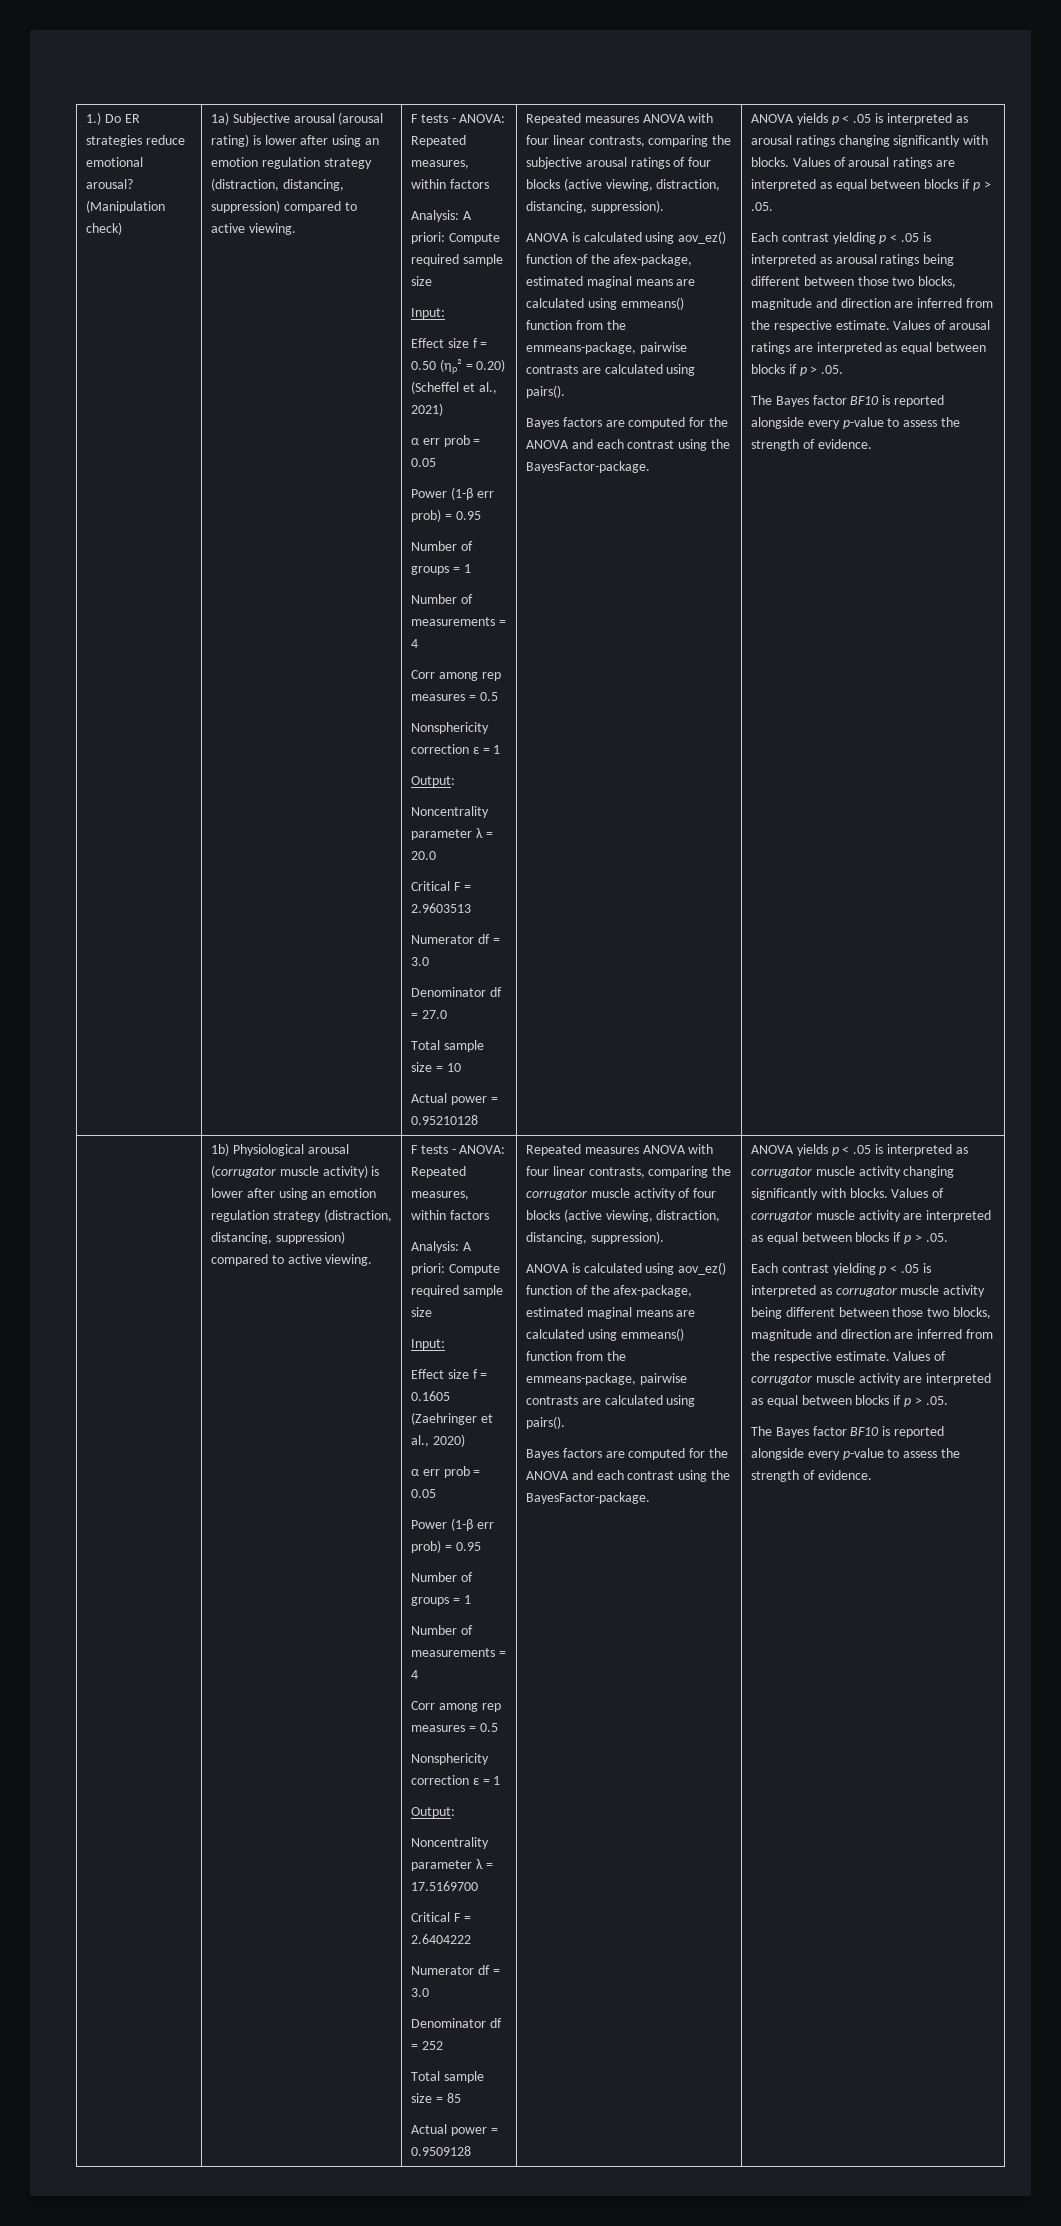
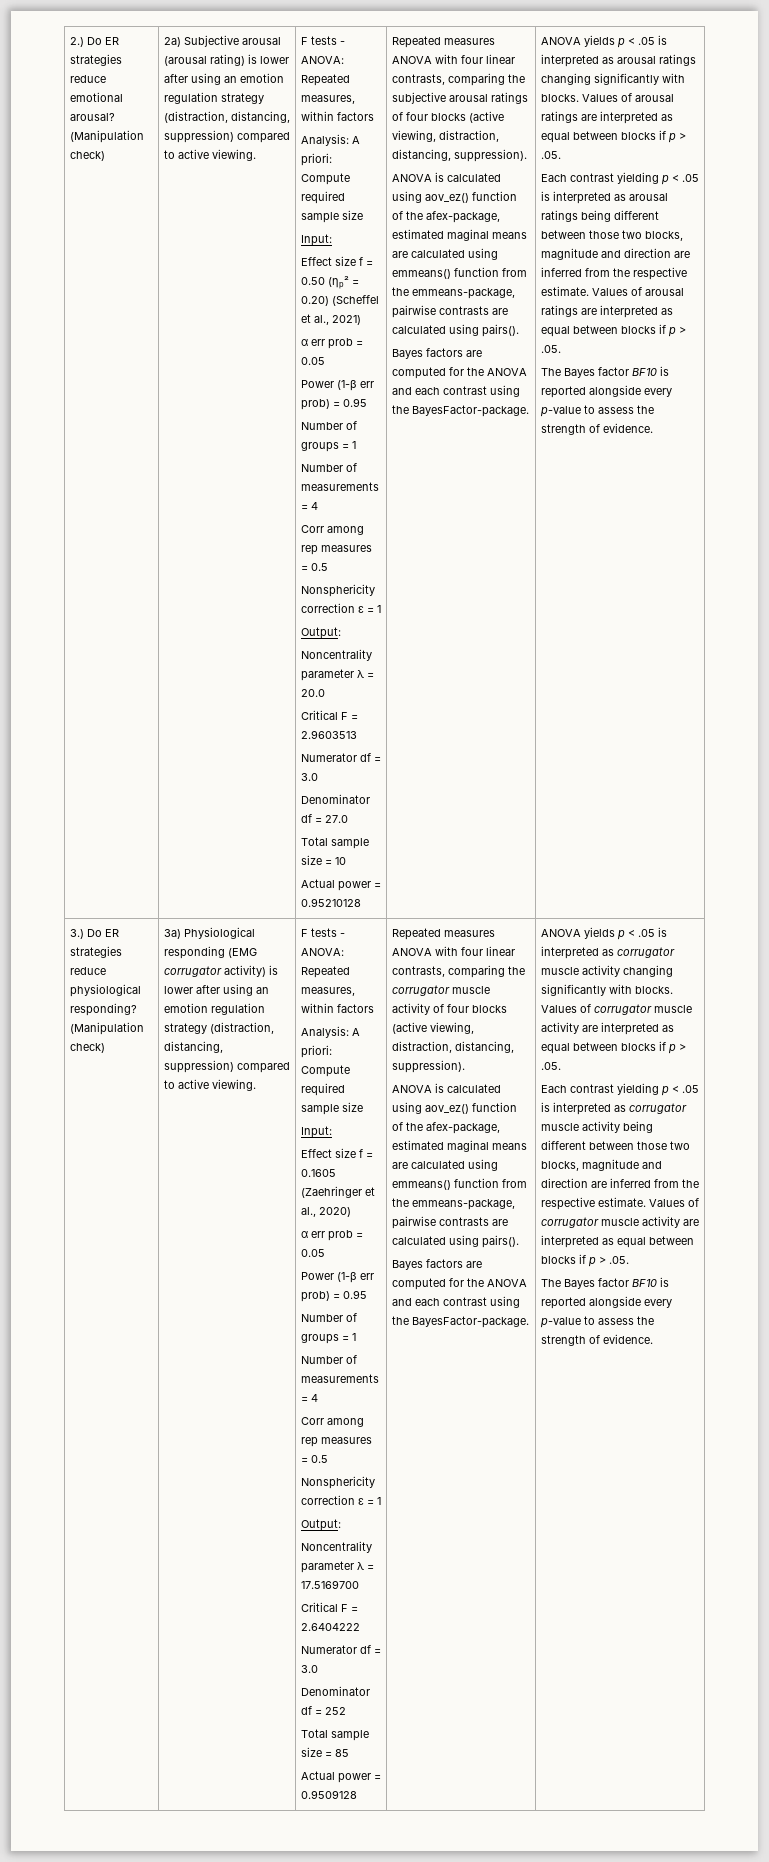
- 1.) Do ER strategies reduce emotional arousal?
+ 2.) Do ER strategies reduce emotional arousal?
- 1a) Subjective arousal (arousal rating) is lower after using an emotion regulation strategy (distraction, distancing, suppression) compared to active viewing.
+ 2a) Subjective arousal (arousal rating) is lower after using an emotion regulation strategy (distraction, distancing, suppression) compared to active viewing.
- 1b) Physiological arousal (corrugator muscle activity) is lower after using an emotion regulation strategy (distraction, distancing, suppression) compared to active viewing.
+ 3.) Do ER strategies reduce physiological responding? (Manipulation check) | 3a) Physiological responding (EMG corrugator activity) is lower after using an emotion regulation strategy (distraction, distancing, suppression) compared to active viewing.

